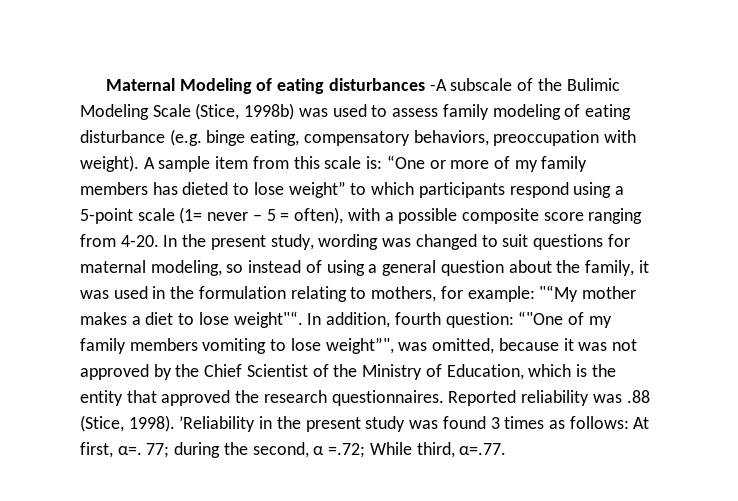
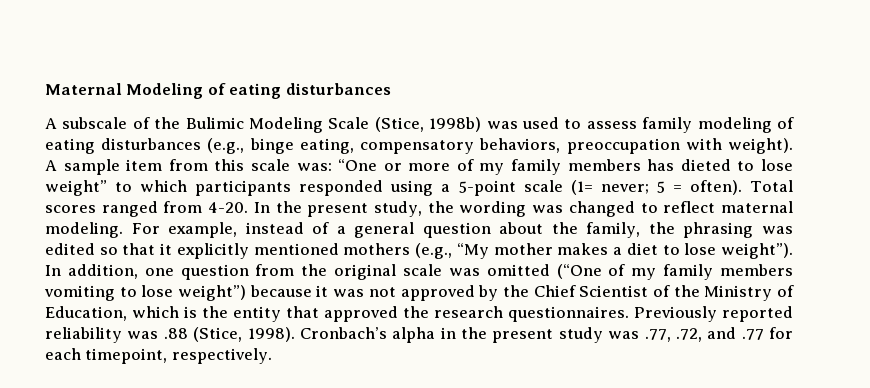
- Maternal Modeling of eating disturbances -A subscale of the Bulimic Modeling Scale (Stice, 1998b) was used to assess family modeling of eating disturbance (e.g. binge eating, compensatory behaviors, preoccupation with weight).
+ Maternal Modeling of eating disturbances
+ A subscale of the Bulimic Modeling Scale (Stice, 1998b) was used to assess family modeling of eating disturbances (e.g., binge eating, compensatory behaviors, preoccupation with weight).
- A sample item from this scale is: “One or more of my family members has dieted to lose weight” to which participants respond using a 5-point scale (1= never – 5 = often), with a possible composite score ranging from 4-20.
+ A sample item from this scale was: “One or more of my family members has dieted to lose weight” to which participants responded using a 5-point scale (1= never; 5 = often). Total scores ranged from 4-20.
- In the present study, wording was changed to suit questions for maternal modeling, so instead of using a general question about the family, it was used in the formulation relating to mothers, for example: "“My mother makes a diet to lose weight"“.
+ In the present study, the wording was changed to reflect maternal modeling. For example, instead of a general question about the family, the phrasing was edited so that it explicitly mentioned mothers (e.g., “My mother makes a diet to lose weight”).
- In addition, fourth question: “"One of my family members vomiting to lose weight”", was omitted, because it was not approved by the Chief Scientist of the Ministry of Education, which is the entity that approved the research questionnaires.
+ In addition, one question from the original scale was omitted (“One of my family members vomiting to lose weight”) because it was not approved by the Chief Scientist of the Ministry of Education, which is the entity that approved the research questionnaires.
- Reported reliability was .88 (Stice, 1998). ’Reliability in the present study was found 3 times as follows: At first, α=. 77; during the second, α =.72; While third, α=.77.
+ Previously reported reliability was .88 (Stice, 1998). Cronbach’s alpha in the present study was .77, .72, and .77 for each timepoint, respectively.

